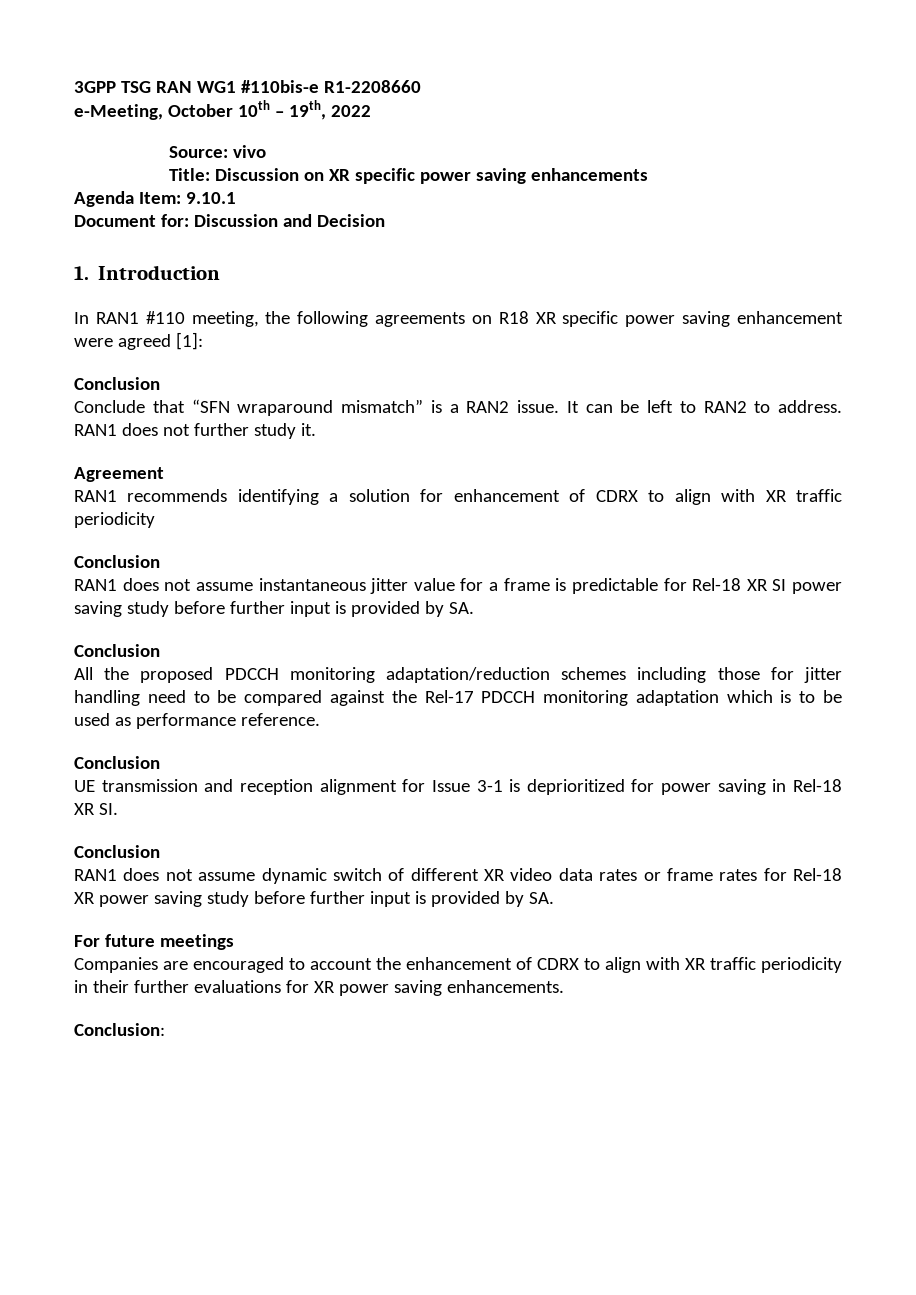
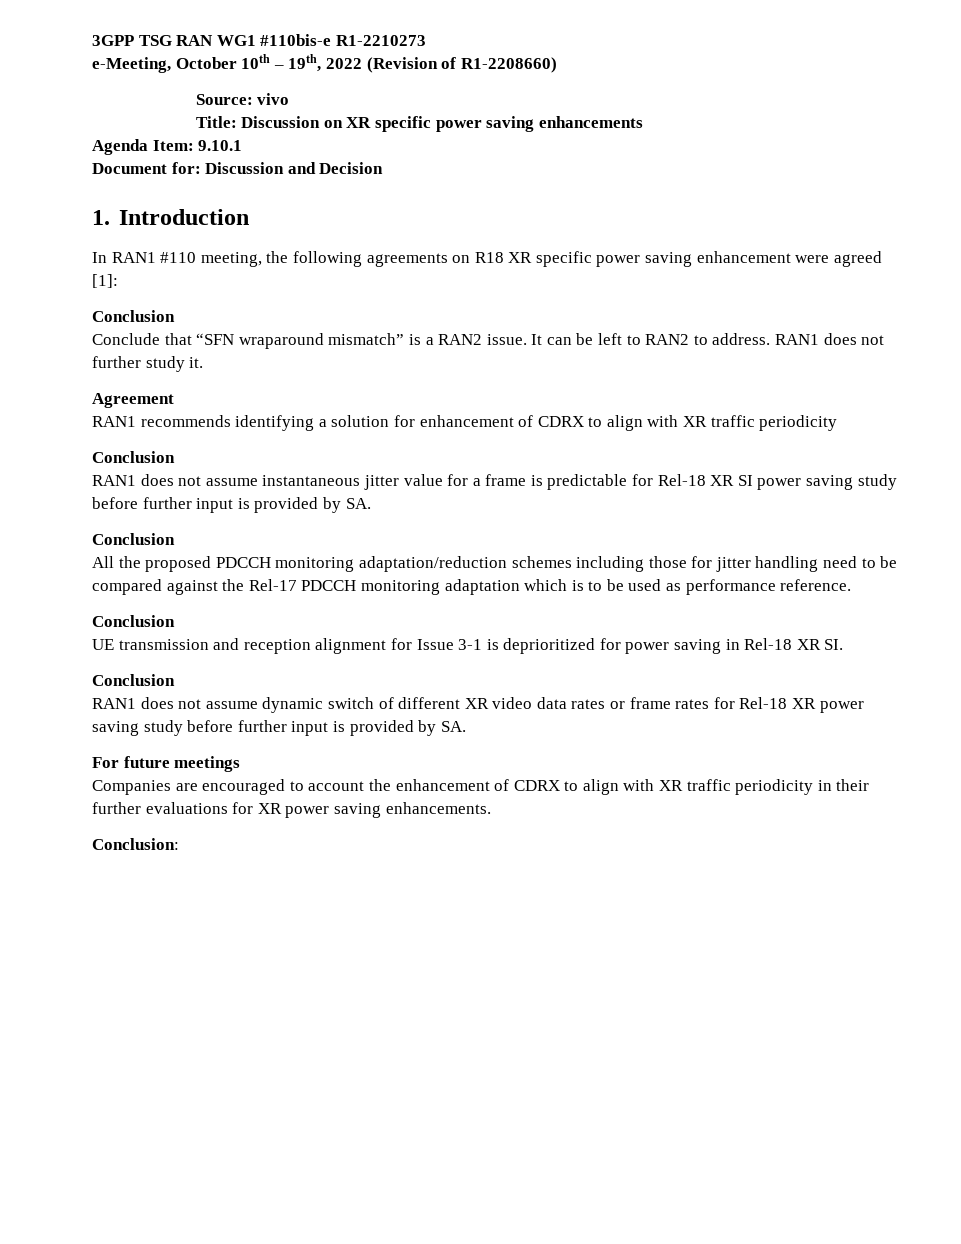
- 3GPP TSG RAN WG1 #110bis-e R1-2208660
+ 3GPP TSG RAN WG1 #110bis-e R1-2210273
- e-Meeting, October 10th – 19th, 2022
+ e-Meeting, October 10th – 19th, 2022 (Revision of R1-2208660)

